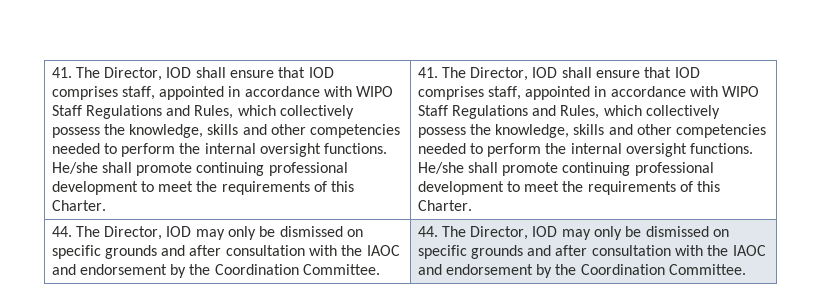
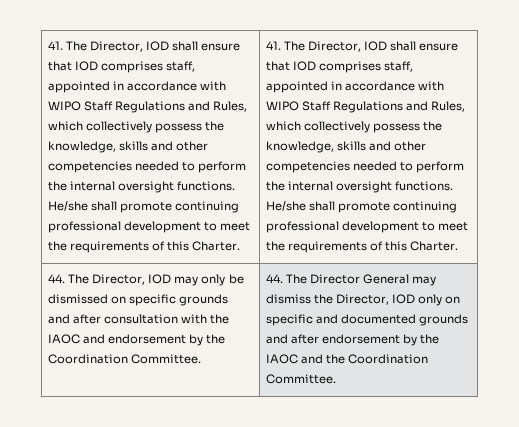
- 44. The Director, IOD may only be dismissed on specific grounds and after consultation with the IAOC and endorsement by the Coordination Committee. | 44. The Director, IOD may only be dismissed on specific grounds and after consultation with the IAOC and endorsement by the Coordination Committee.
+ 44. The Director, IOD may only be dismissed on specific grounds and after consultation with the IAOC and endorsement by the Coordination Committee. | 44. The Director General may dismiss the Director, IOD only on specific and documented grounds and after endorsement by the IAOC and the Coordination Committee.

